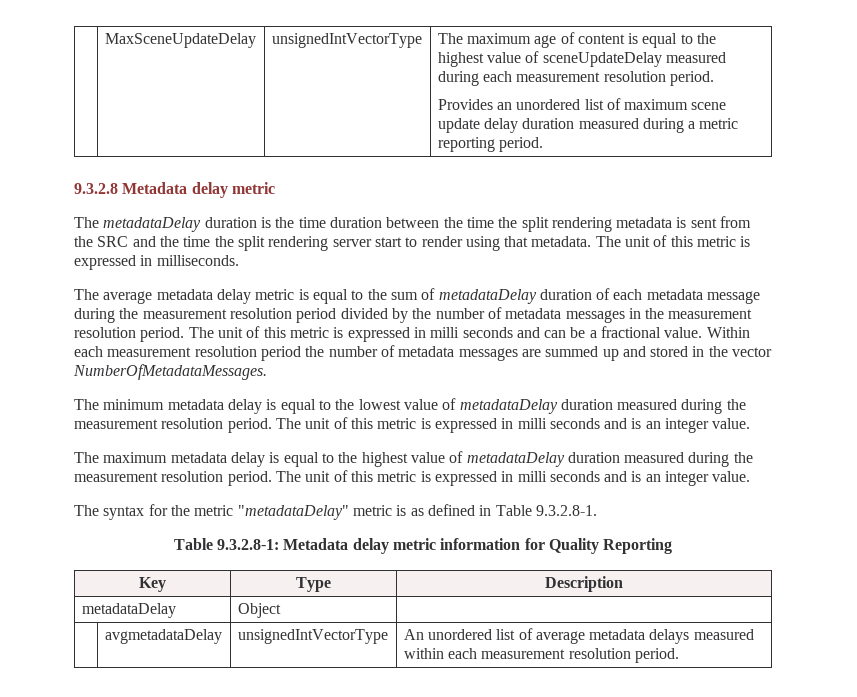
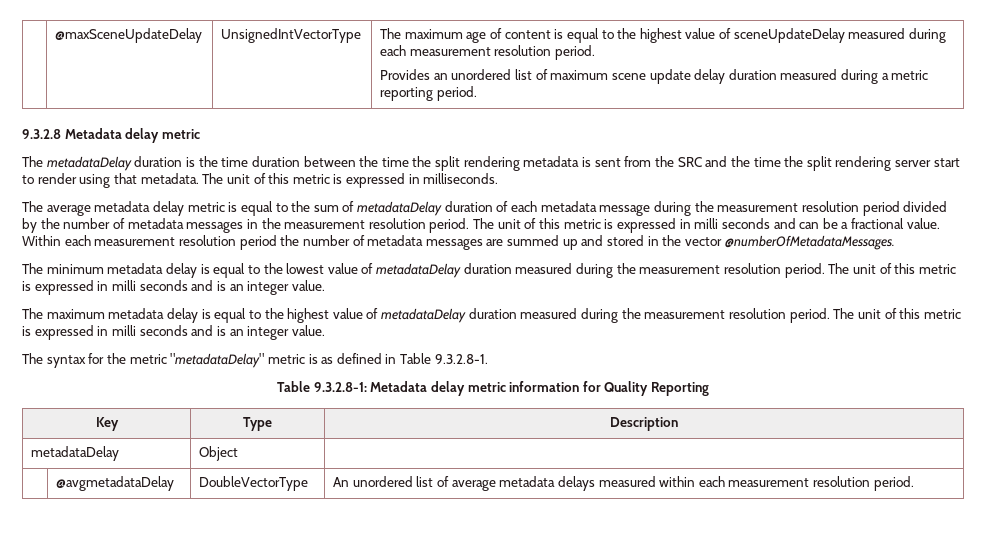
- | MaxSceneUpdateDelay | unsignedIntVectorType | The maximum age of content is equal to the highest value of sceneUpdateDelay measured during each measurement resolution period.
+ | @maxSceneUpdateDelay | UnsignedIntVectorType | The maximum age of content is equal to the highest value of sceneUpdateDelay measured during each measurement resolution period.
- Within each measurement resolution period the number of metadata messages are summed up and stored in the vector NumberOfMetadataMessages.
+ Within each measurement resolution period the number of metadata messages are summed up and stored in the vector @numberOfMetadataMessages.
- | avgmetadataDelay | unsignedIntVectorType | An unordered list of average metadata delays measured within each measurement resolution period.
+ | @avgmetadataDelay | DoubleVectorType | An unordered list of average metadata delays measured within each measurement resolution period.

